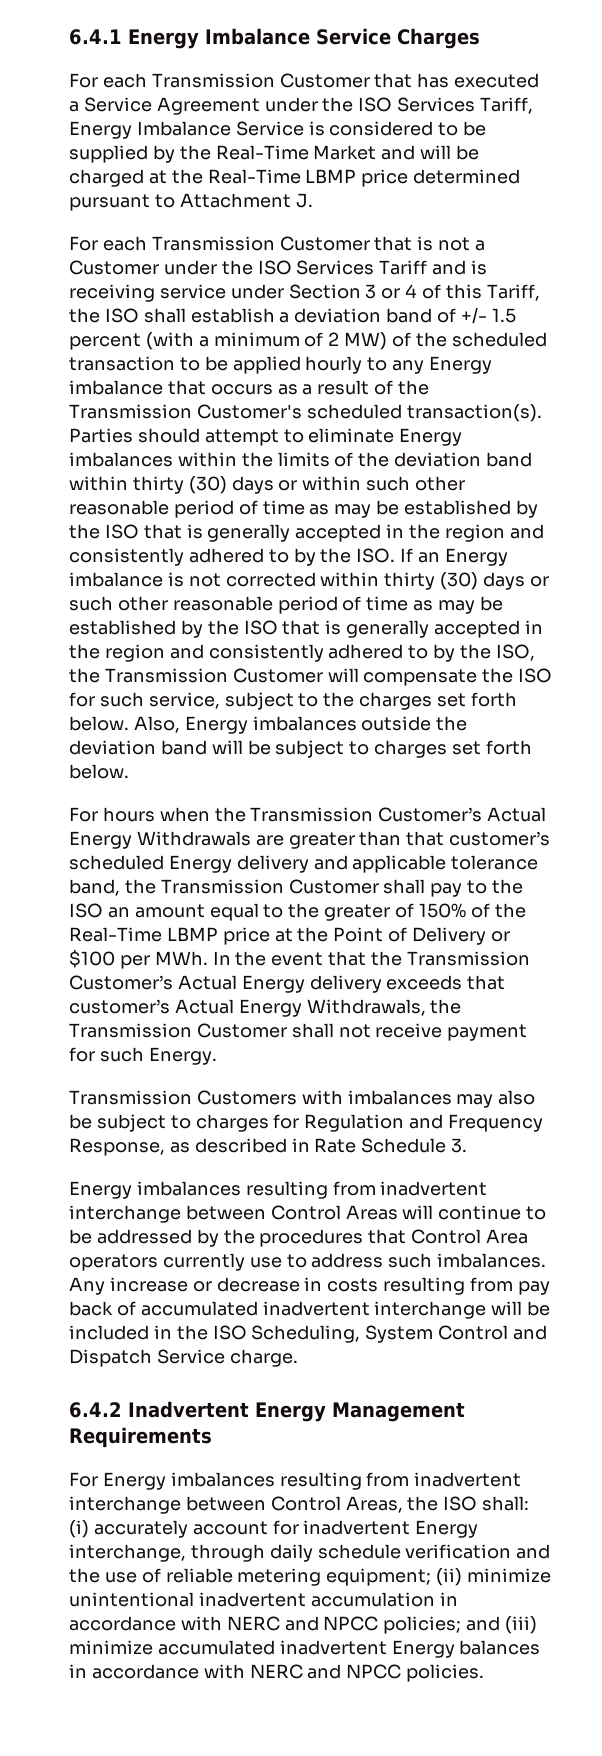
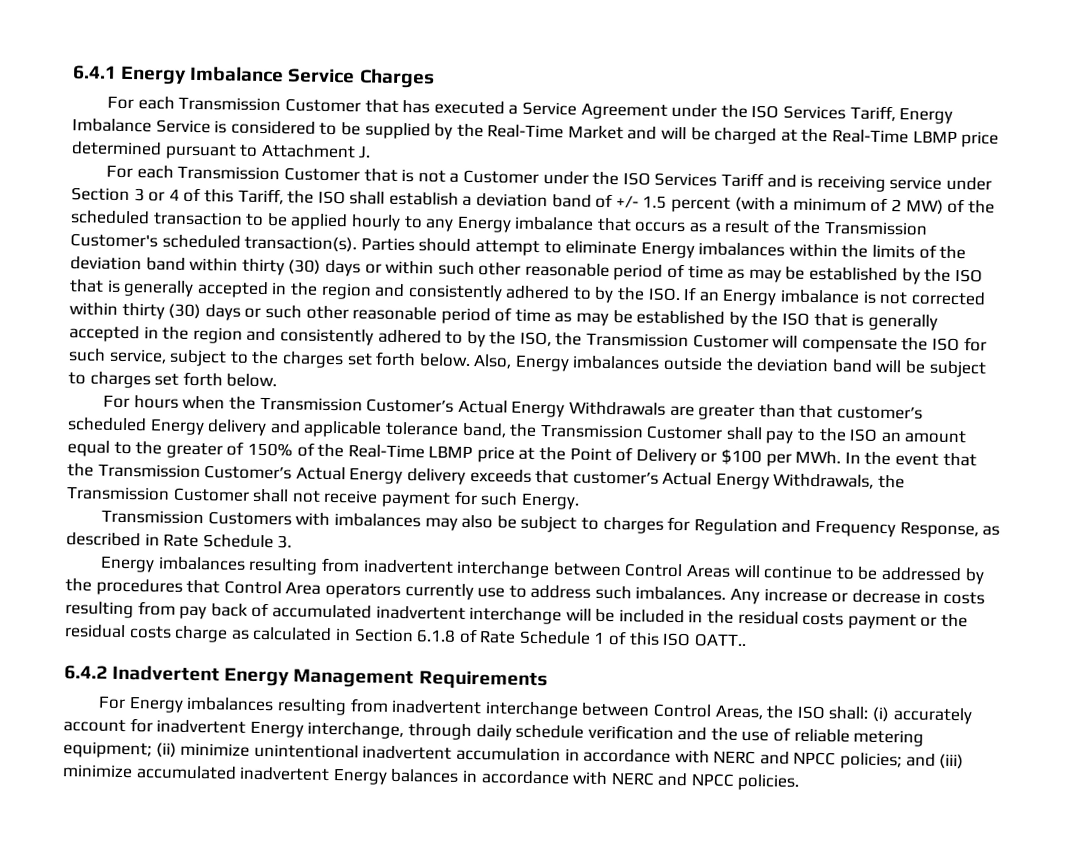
- Any increase or decrease in costs resulting from pay back of accumulated inadvertent interchange will be included in the ISO Scheduling, System Control and Dispatch Service charge.
+ Any increase or decrease in costs resulting from pay back of accumulated inadvertent interchange will be included in the residual costs payment or the residual costs charge as calculated in Section 6.1.8 of Rate Schedule 1 of this ISO OATT..

